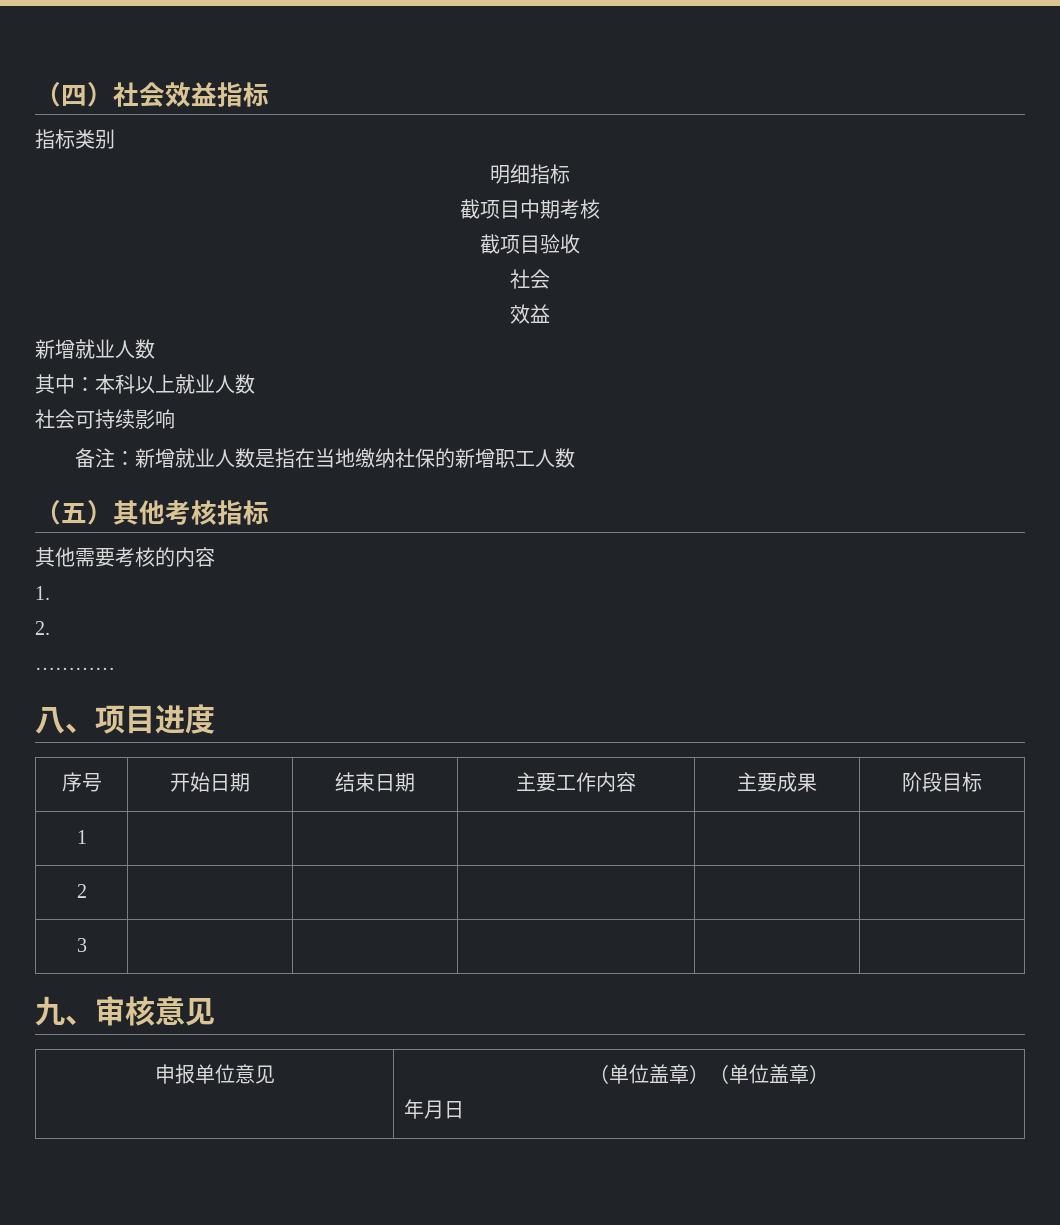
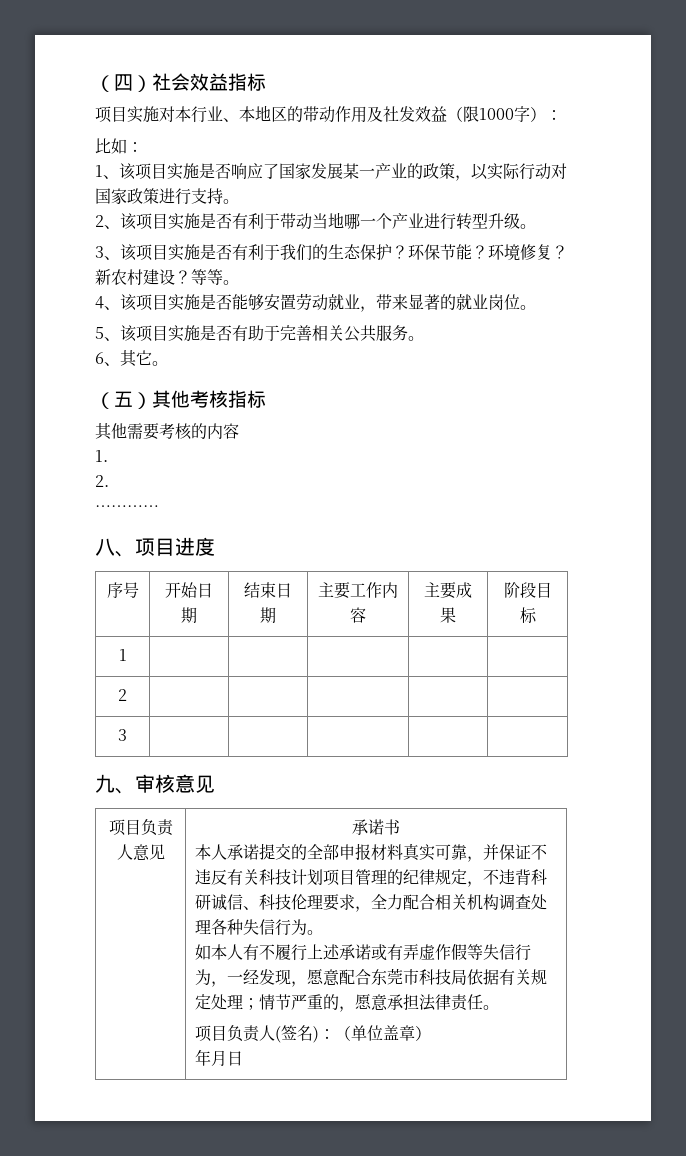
- 指标类别
- 明细指标
- 截项目中期考核
- 截项目验收
- 社会
- 效益
- 新增就业人数
- 其中：本科以上就业人数
- 社会可持续影响
- 备注：新增就业人数是指在当地缴纳社保的新增职工人数
+ 项目实施对本行业、本地区的带动作用及社发效益（限1000字）：
+ 比如：
+ 1、该项目实施是否响应了国家发展某一产业的政策，以实际行动对国家政策进行支持。
+ 2、该项目实施是否有利于带动当地哪一个产业进行转型升级。
+ 3、该项目实施是否有利于我们的生态保护？环保节能？环境修复？新农村建设？等等。
+ 4、该项目实施是否能够安置劳动就业，带来显著的就业岗位。
+ 5、该项目实施是否有助于完善相关公共服务。
+ 6、其它。
- 申报单位意见
+ 项目负责人意见
- （单位盖章）（单位盖章）
+ 承诺书
+ 本人承诺提交的全部申报材料真实可靠，并保证不违反有关科技计划项目管理的纪律规定，不违背科研诚信、科技伦理要求，全力配合相关机构调查处理各种失信行为。
+ 如本人有不履行上述承诺或有弄虚作假等失信行为，一经发现，愿意配合东莞市科技局依据有关规定处理；情节严重的，愿意承担法律责任。
+ 项目负责人(签名)：（单位盖章）

